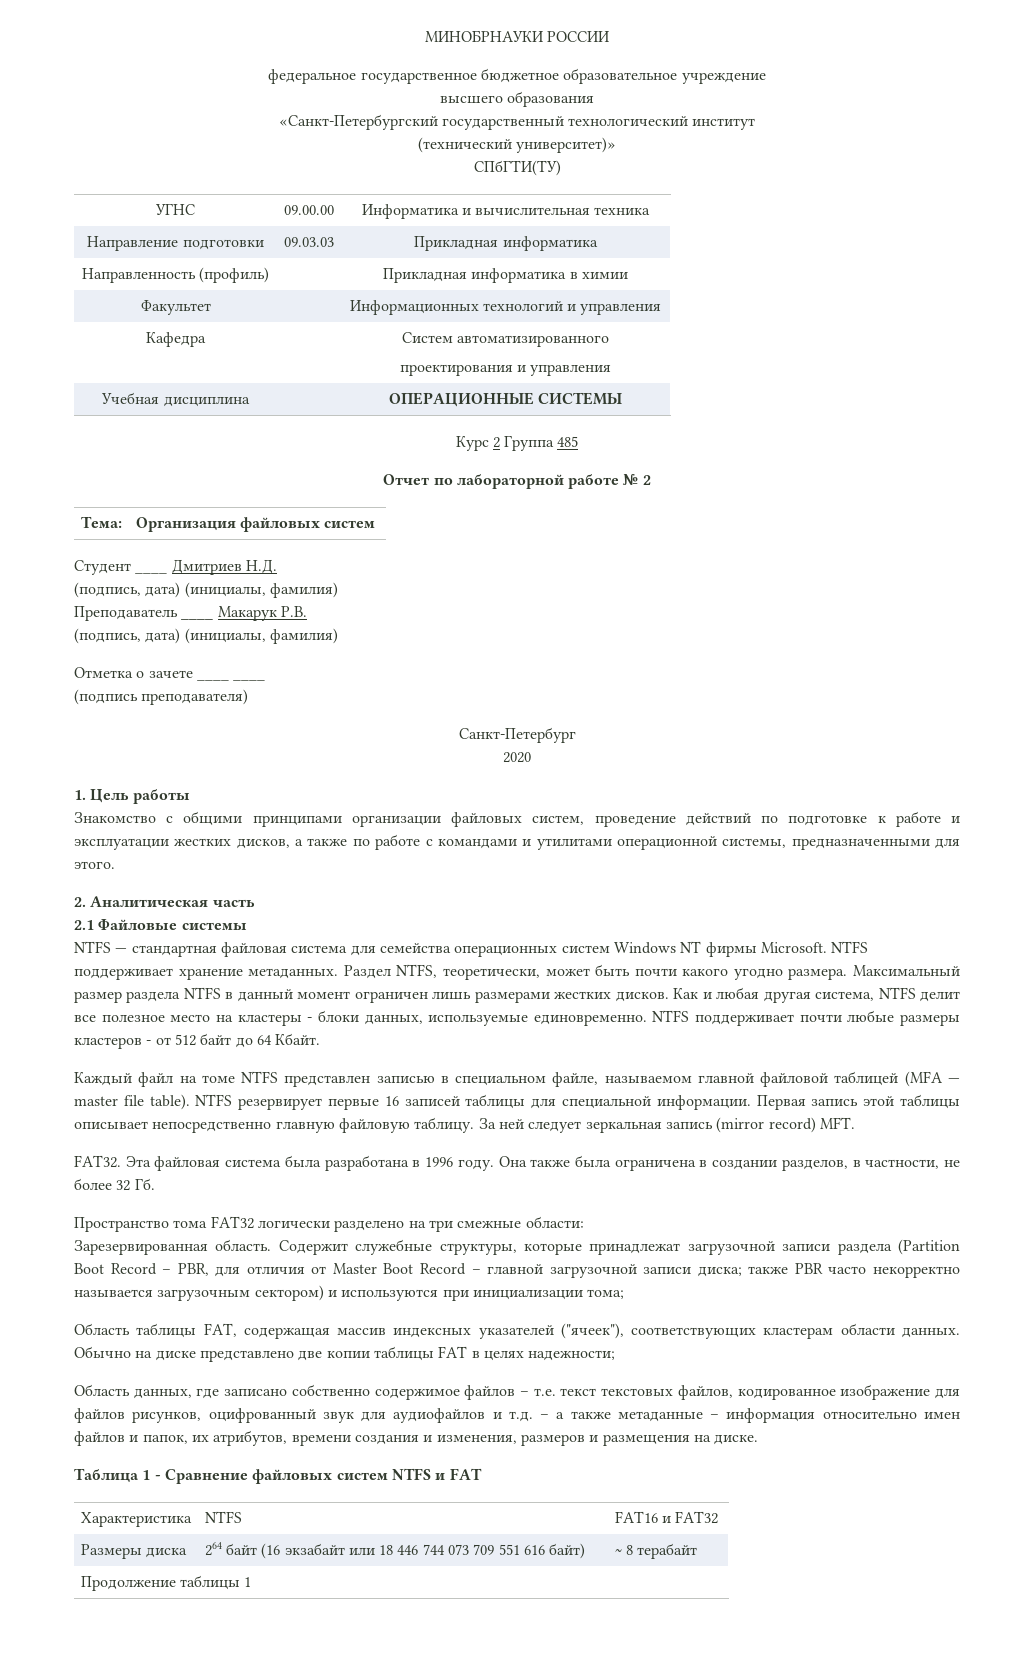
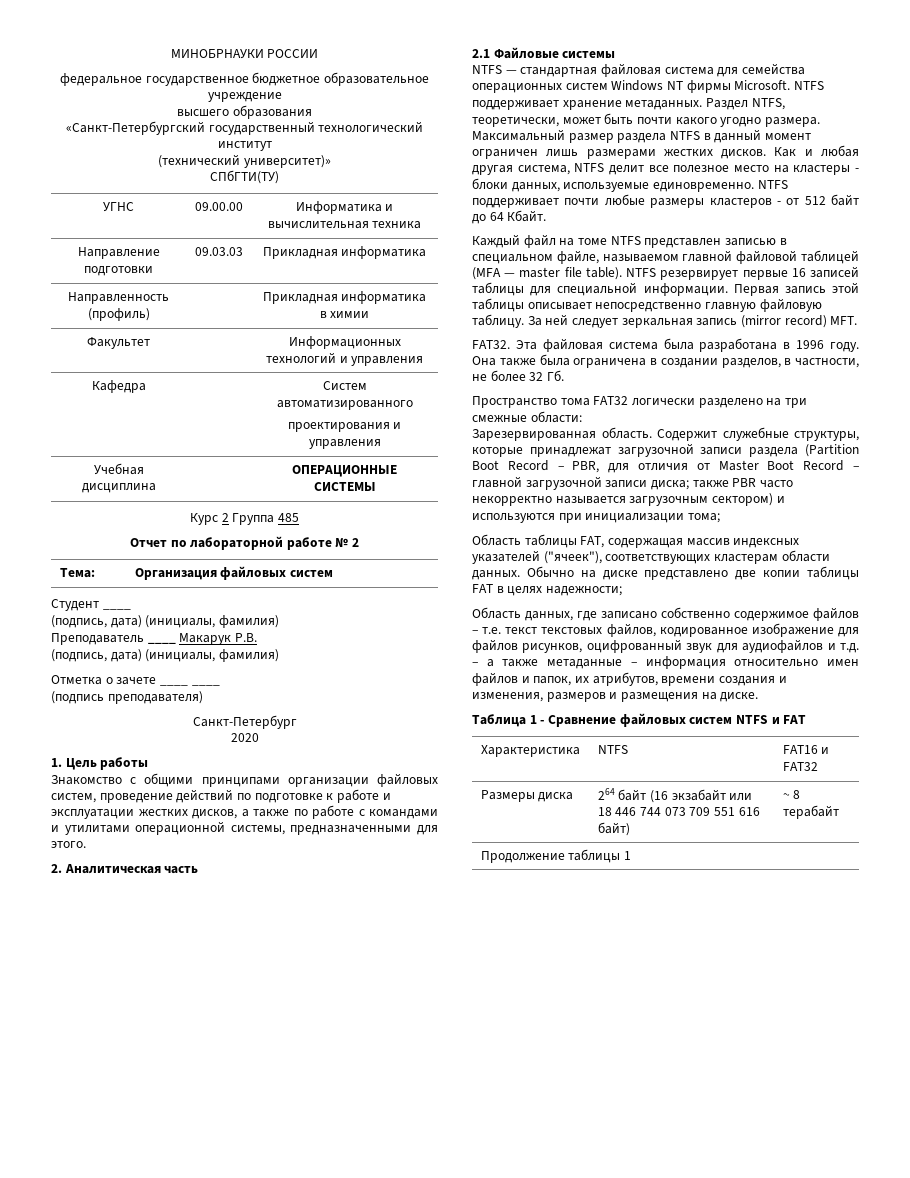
- Студент ____ Дмитриев Н.Д.
+ Студент ____

